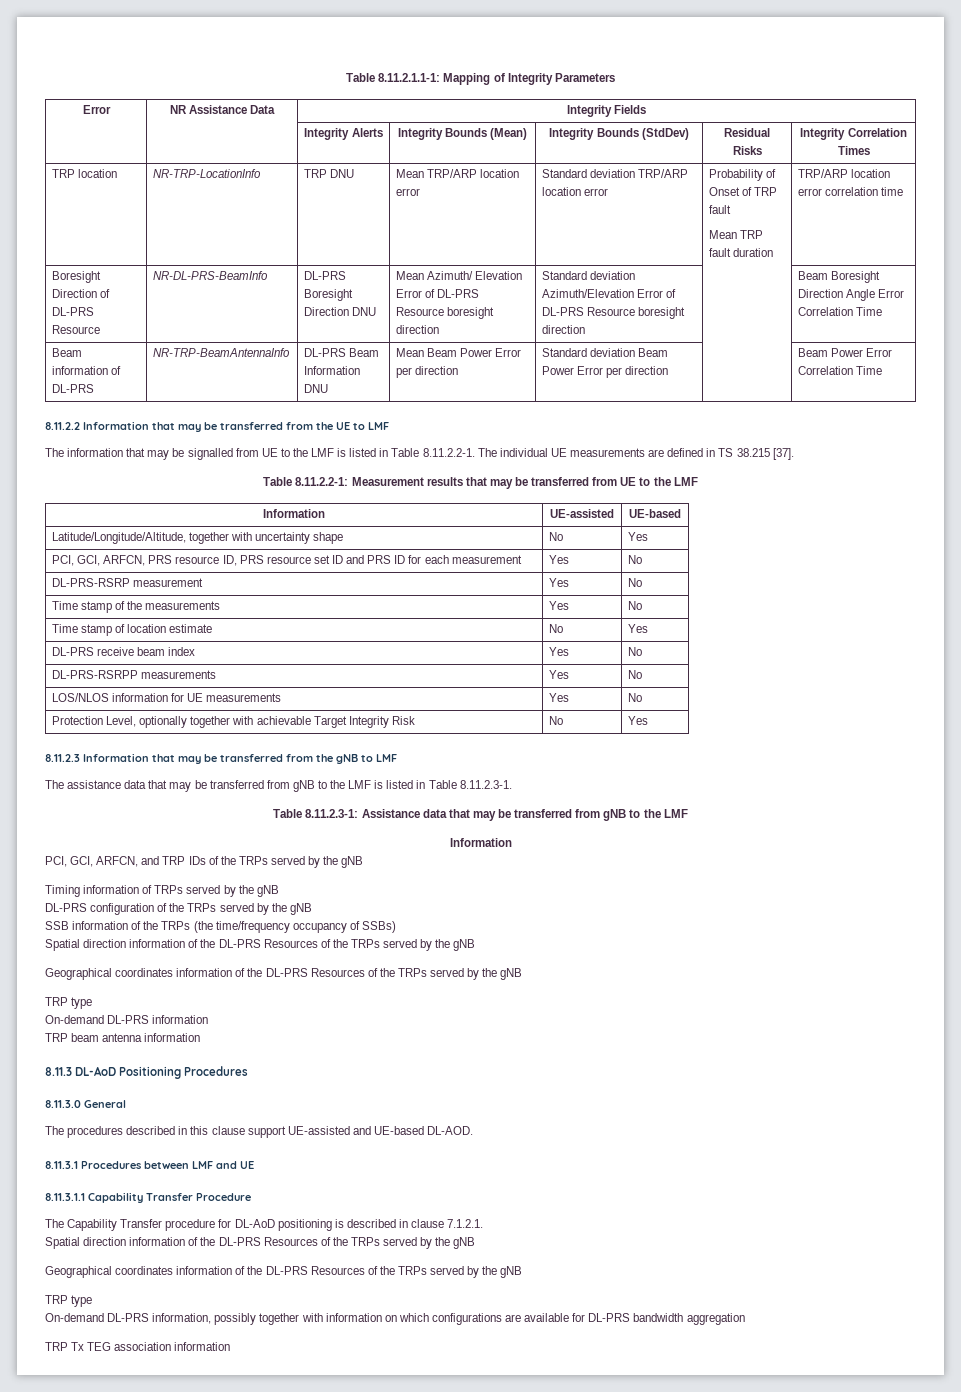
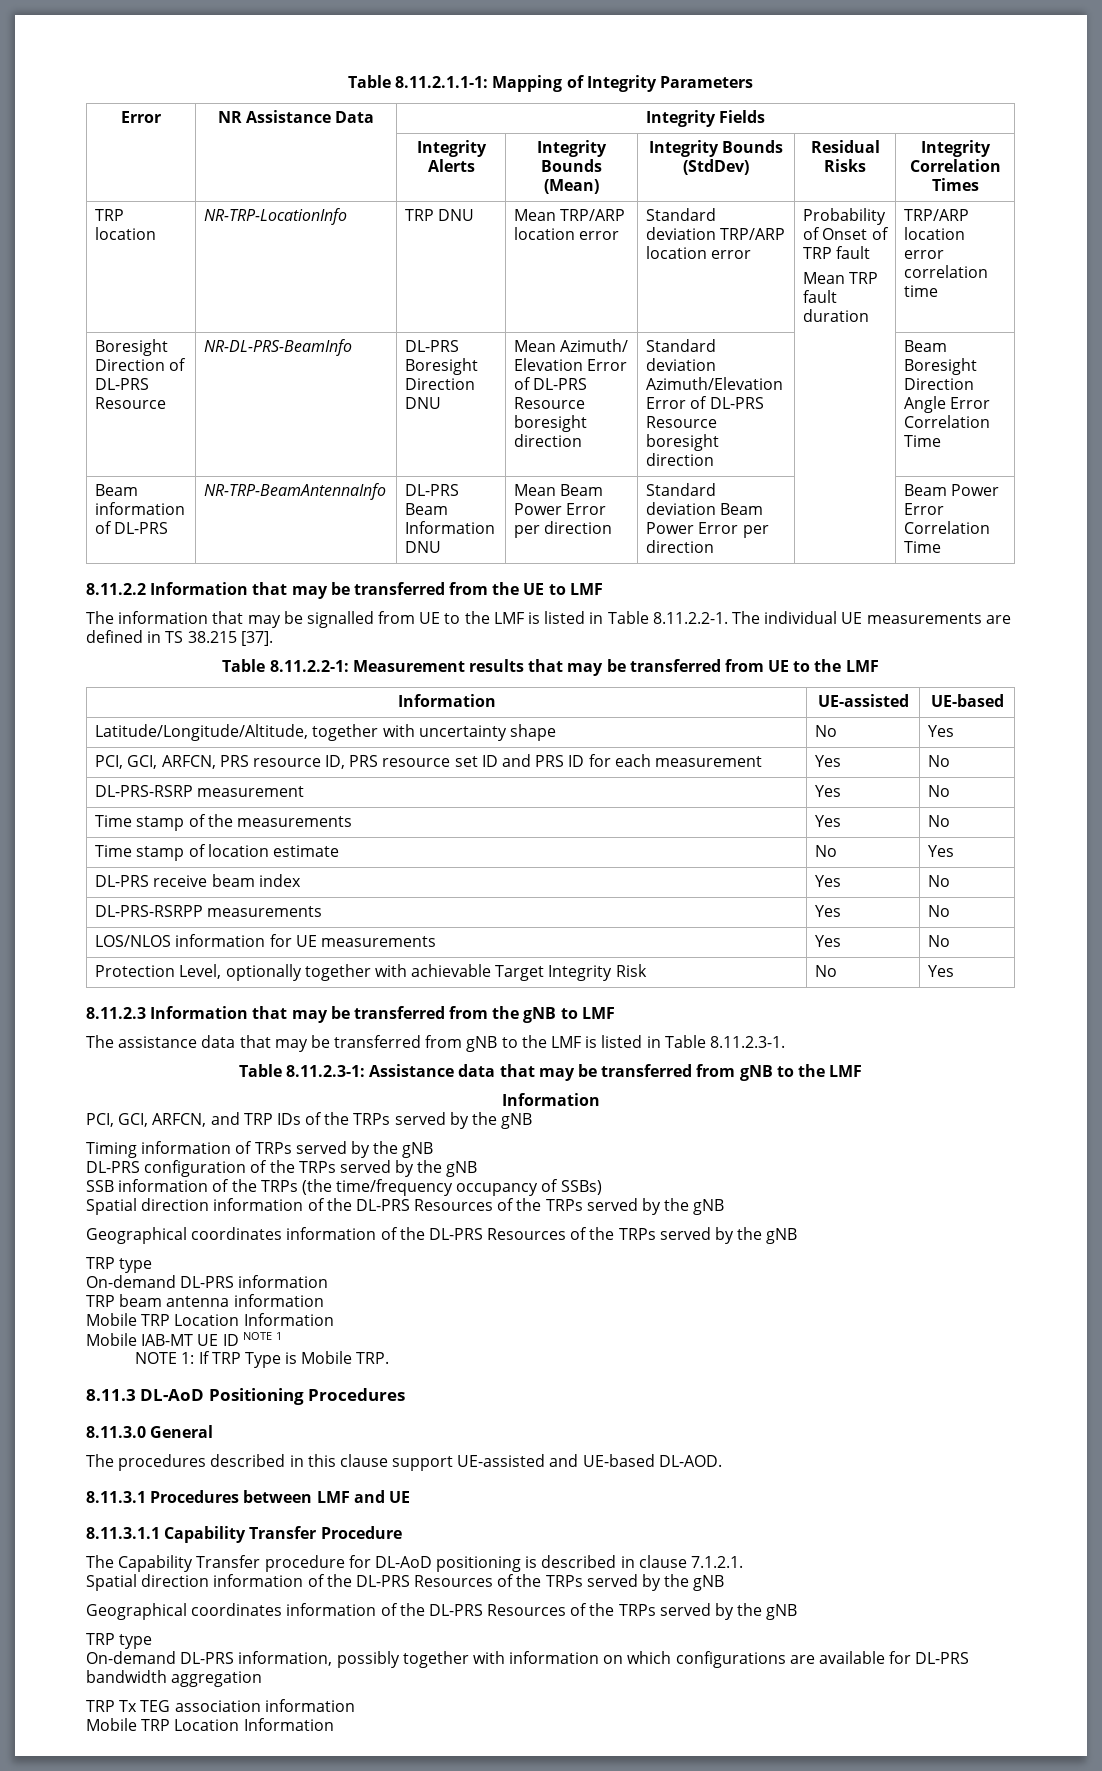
  TRP beam antenna information
+ Mobile TRP Location Information
+ Mobile IAB-MT UE ID NOTE 1
+ NOTE 1: If TRP Type is Mobile TRP.
  TRP Tx TEG association information
+ Mobile TRP Location Information

